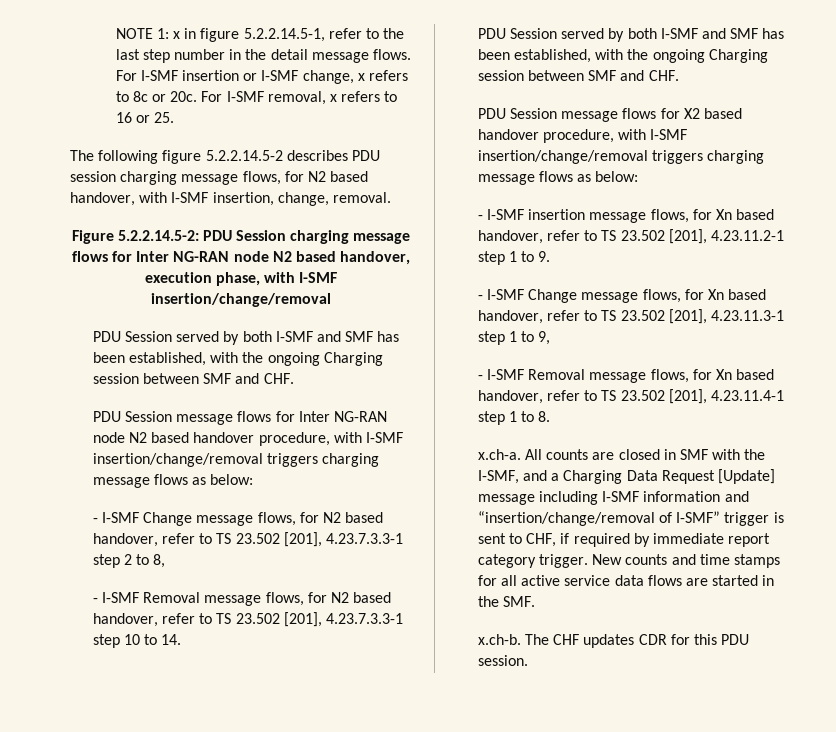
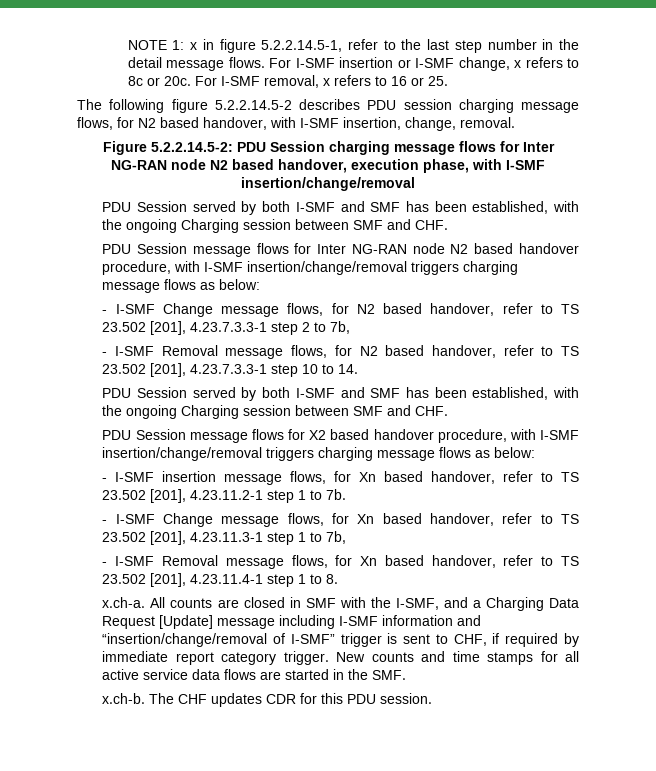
- - I-SMF Change message flows, for N2 based handover, refer to TS 23.502 [201], 4.23.7.3.3-1 step 2 to 8,
+ - I-SMF Change message flows, for N2 based handover, refer to TS 23.502 [201], 4.23.7.3.3-1 step 2 to 7b,
- - I-SMF insertion message flows, for Xn based handover, refer to TS 23.502 [201], 4.23.11.2-1 step 1 to 9.
+ - I-SMF insertion message flows, for Xn based handover, refer to TS 23.502 [201], 4.23.11.2-1 step 1 to 7b.
- - I-SMF Change message flows, for Xn based handover, refer to TS 23.502 [201], 4.23.11.3-1 step 1 to 9,
+ - I-SMF Change message flows, for Xn based handover, refer to TS 23.502 [201], 4.23.11.3-1 step 1 to 7b,

